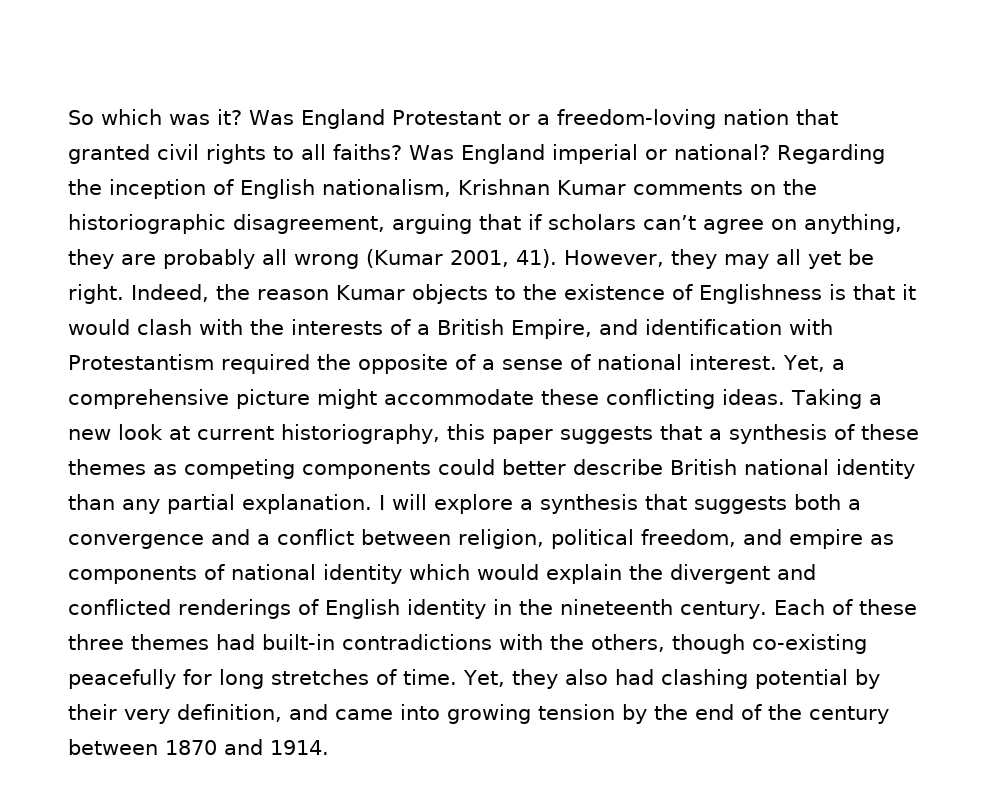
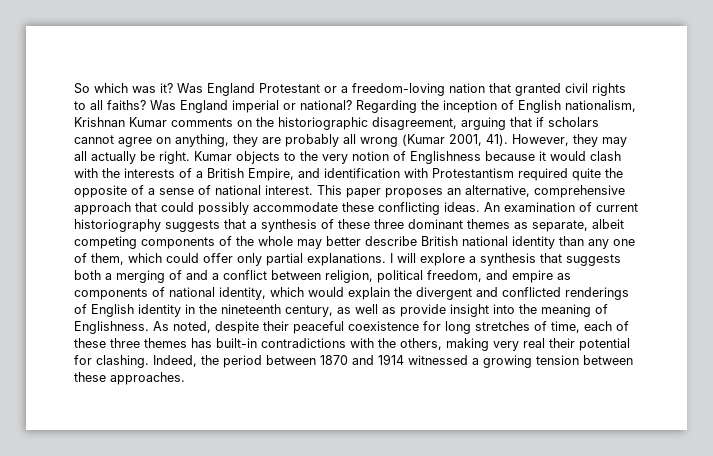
- Regarding the inception of English nationalism, Krishnan Kumar comments on the historiographic disagreement, arguing that if scholars can’t agree on anything, they are probably all wrong (Kumar 2001, 41).
+ Regarding the inception of English nationalism, Krishnan Kumar comments on the historiographic disagreement, arguing that if scholars cannot agree on anything, they are probably all wrong (Kumar 2001, 41).
- However, they may all yet be right.
+ However, they may all actually be right.
- Indeed, the reason Kumar objects to the existence of Englishness is that it would clash with the interests of a British Empire, and identification with Protestantism required the opposite of a sense of national interest.
+ Kumar objects to the very notion of Englishness because it would clash with the interests of a British Empire, and identification with Protestantism required quite the opposite of a sense of national interest.
- Yet, a comprehensive picture might accommodate these conflicting ideas. Taking a new look at current historiography, this paper suggests that a synthesis of these themes as competing components could better describe British national identity than any partial explanation.
+ This paper proposes an alternative, comprehensive approach that could possibly accommodate these conflicting ideas. An examination of current historiography suggests that a synthesis of these three dominant themes as separate, albeit competing components of the whole may better describe British national identity than any one of them, which could offer only partial explanations.
- I will explore a synthesis that suggests both a convergence and a conflict between religion, political freedom, and empire as components of national identity which would explain the divergent and conflicted renderings of English identity in the nineteenth century. Each of these three themes had built-in contradictions with the others, though co-existing peacefully for long stretches of time. Yet, they also had clashing potential by their very definition, and came into growing tension by the end of the century between 1870 and 1914.
+ I will explore a synthesis that suggests both a merging of and a conflict between religion, political freedom, and empire as components of national identity, which would explain the divergent and conflicted renderings of English identity in the nineteenth century, as well as provide insight into the meaning of Englishness. As noted, despite their peaceful coexistence for long stretches of time, each of these three themes has built-in contradictions with the others, making very real their potential for clashing. Indeed, the period between 1870 and 1914 witnessed a growing tension between these approaches.

